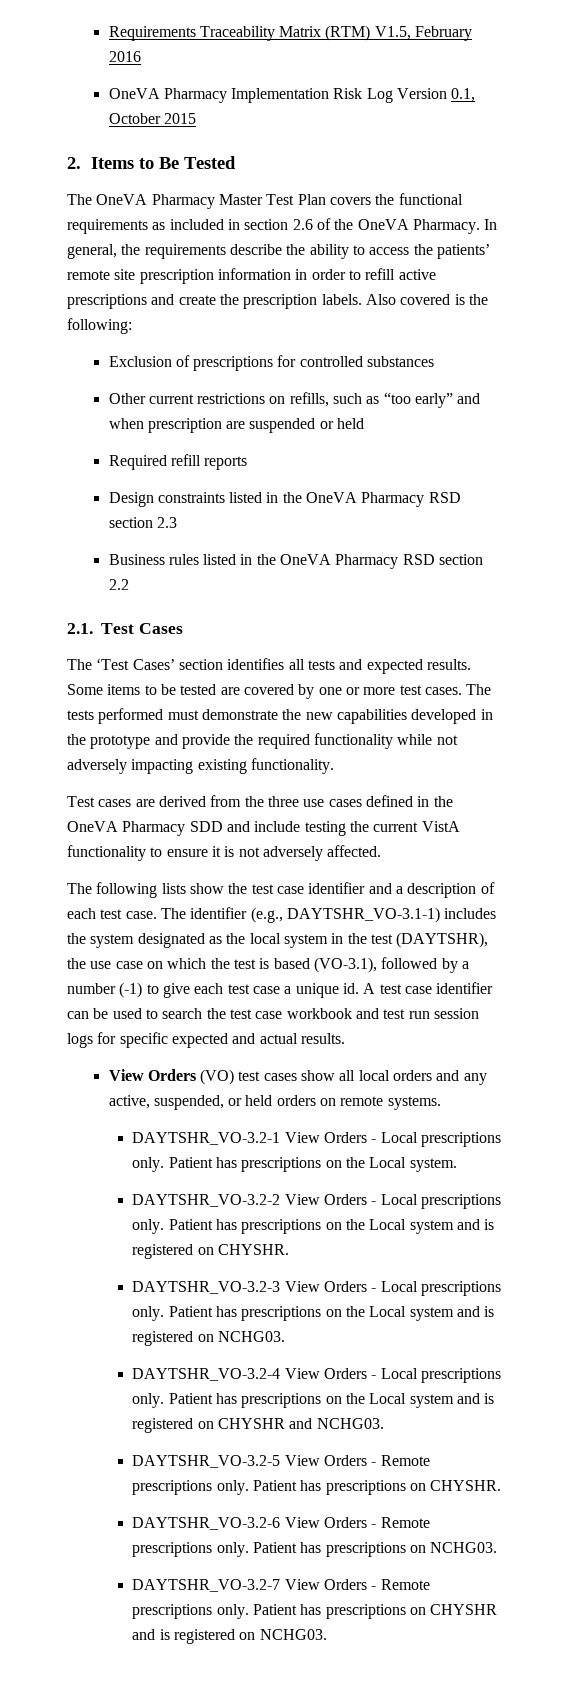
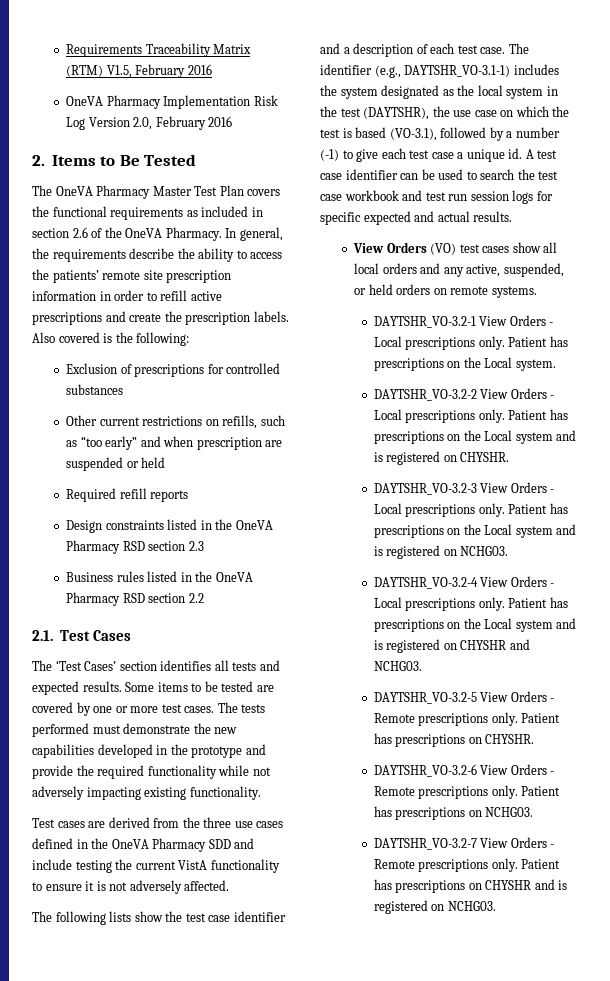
- OneVA Pharmacy Implementation Risk Log Version 0.1, October 2015
+ OneVA Pharmacy Implementation Risk Log Version 2.0, February 2016

